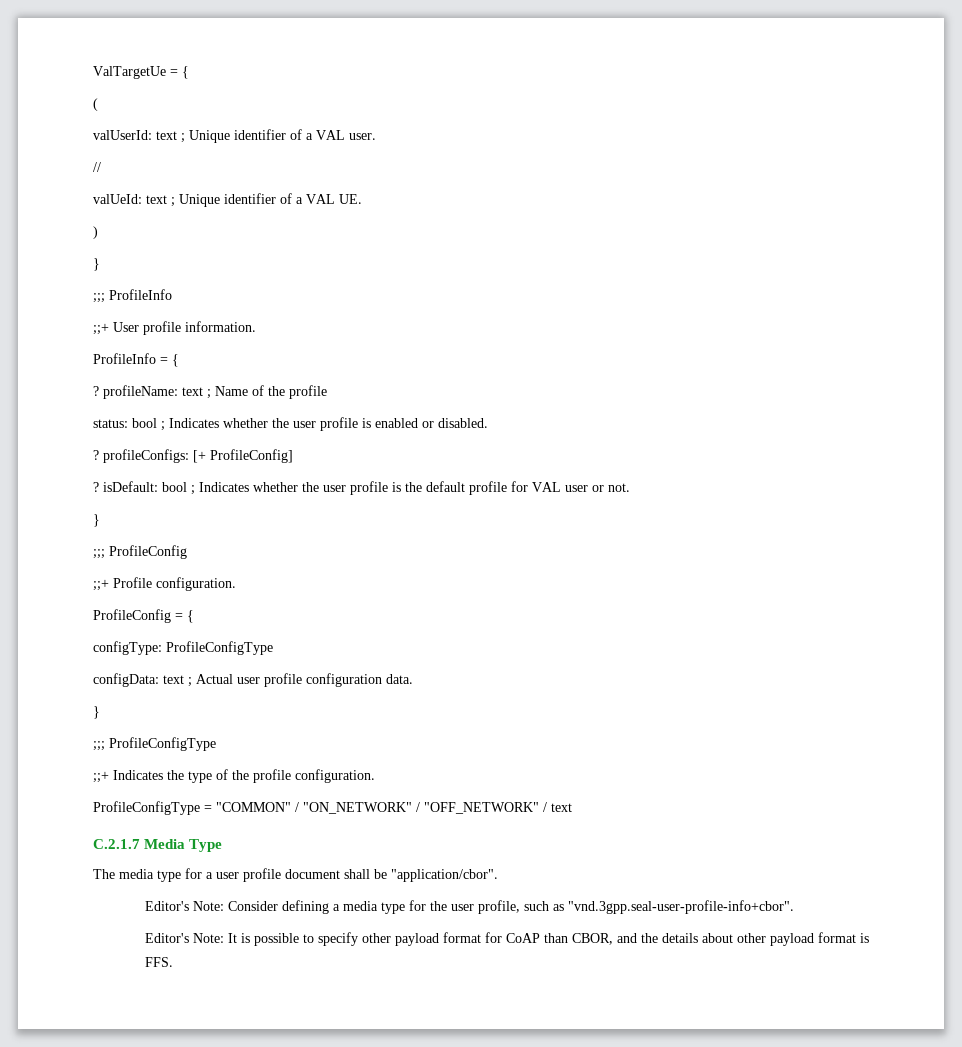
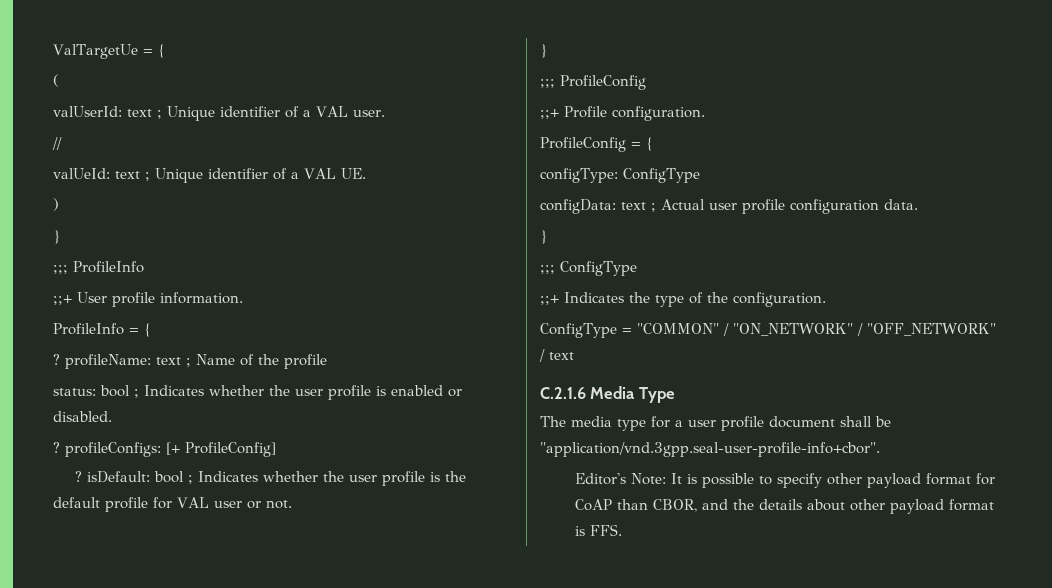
- configType: ProfileConfigType
+ configType: ConfigType
- ;;; ProfileConfigType
+ ;;; ConfigType
- ;;+ Indicates the type of the profile configuration.
- ProfileConfigType = "COMMON" / "ON_NETWORK" / "OFF_NETWORK" / text
+ ;;+ Indicates the type of the configuration.
+ ConfigType = "COMMON" / "ON_NETWORK" / "OFF_NETWORK" / text
- C.2.1.7 Media Type
+ C.2.1.6 Media Type
- The media type for a user profile document shall be "application/cbor".
- Editor's Note: Consider defining a media type for the user profile, such as "vnd.3gpp.seal-user-profile-info+cbor".
+ The media type for a user profile document shall be "application/vnd.3gpp.seal-user-profile-info+cbor".

